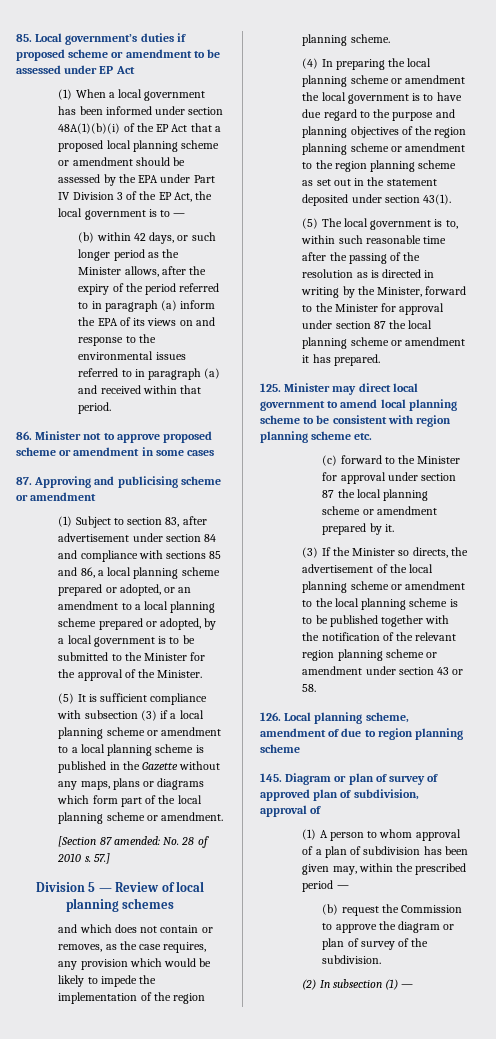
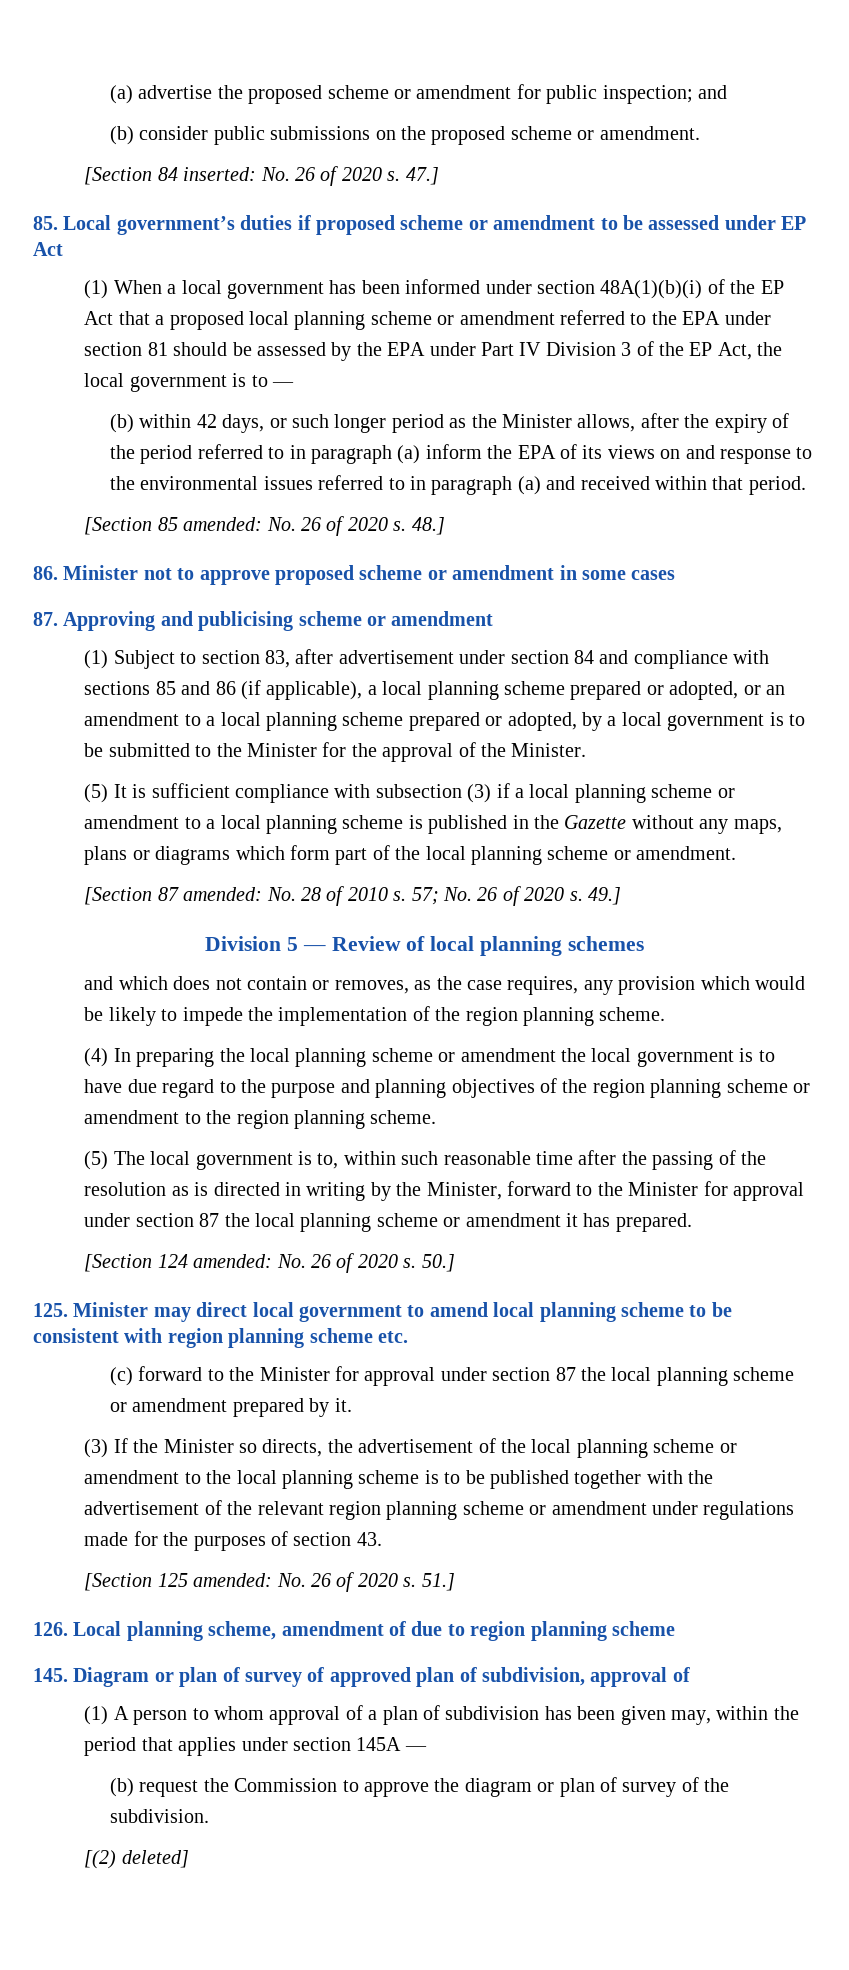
+ (a) advertise the proposed scheme or amendment for public inspection; and
+ (b) consider public submissions on the proposed scheme or amendment.
+ [Section 84 inserted: No. 26 of 2020 s. 47.]
- (1) When a local government has been informed under section 48A(1)(b)(i) of the EP Act that a proposed local planning scheme or amendment should be assessed by the EPA under Part IV Division 3 of the EP Act, the local government is to —
+ (1) When a local government has been informed under section 48A(1)(b)(i) of the EP Act that a proposed local planning scheme or amendment referred to the EPA under section 81 should be assessed by the EPA under Part IV Division 3 of the EP Act, the local government is to —
+ [Section 85 amended: No. 26 of 2020 s. 48.]
- (1) Subject to section 83, after advertisement under section 84 and compliance with sections 85 and 86, a local planning scheme prepared or adopted, or an amendment to a local planning scheme prepared or adopted, by a local government is to be submitted to the Minister for the approval of the Minister.
+ (1) Subject to section 83, after advertisement under section 84 and compliance with sections 85 and 86 (if applicable), a local planning scheme prepared or adopted, or an amendment to a local planning scheme prepared or adopted, by a local government is to be submitted to the Minister for the approval of the Minister.
- 57.]
+ 57; No. 26 of 2020 s. 49.]
- (4) In preparing the local planning scheme or amendment the local government is to have due regard to the purpose and planning objectives of the region planning scheme or amendment to the region planning scheme as set out in the statement deposited under section 43(1).
+ (4) In preparing the local planning scheme or amendment the local government is to have due regard to the purpose and planning objectives of the region planning scheme or amendment to the region planning scheme.
+ [Section 124 amended: No. 26 of 2020 s. 50.]
- (3) If the Minister so directs, the advertisement of the local planning scheme or amendment to the local planning scheme is to be published together with the notification of the relevant region planning scheme or amendment under section 43 or 58.
+ (3) If the Minister so directs, the advertisement of the local planning scheme or amendment to the local planning scheme is to be published together with the advertisement of the relevant region planning scheme or amendment under regulations made for the purposes of section 43.
+ [Section 125 amended: No. 26 of 2020 s. 51.]
- (1) A person to whom approval of a plan of subdivision has been given may, within the prescribed period —
+ (1) A person to whom approval of a plan of subdivision has been given may, within the period that applies under section 145A —
- (2) In subsection (1) —
+ [(2) deleted]

